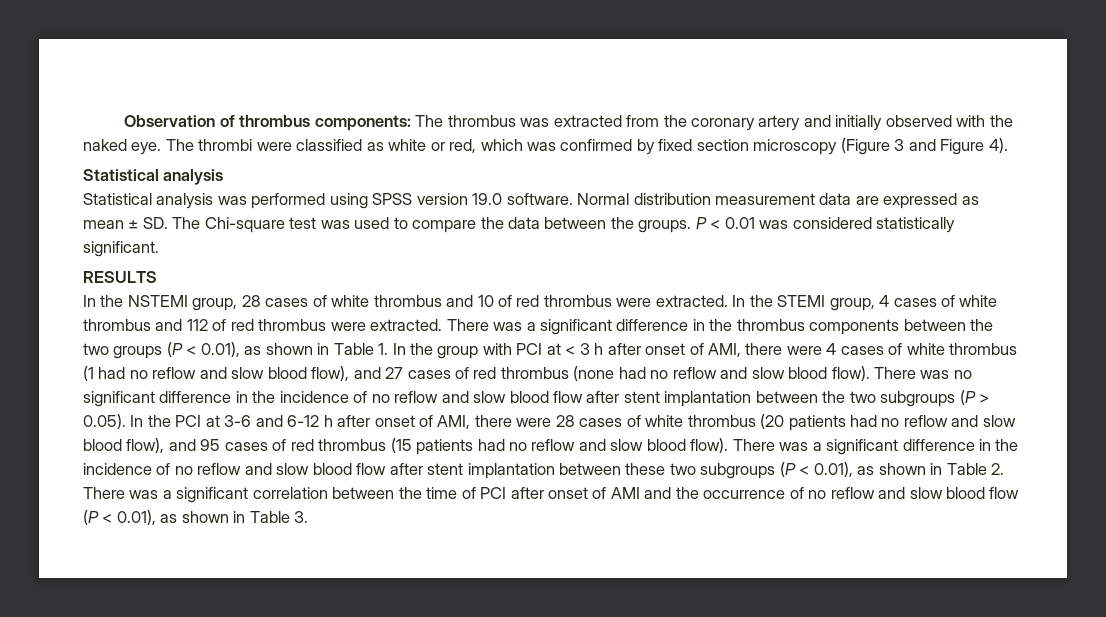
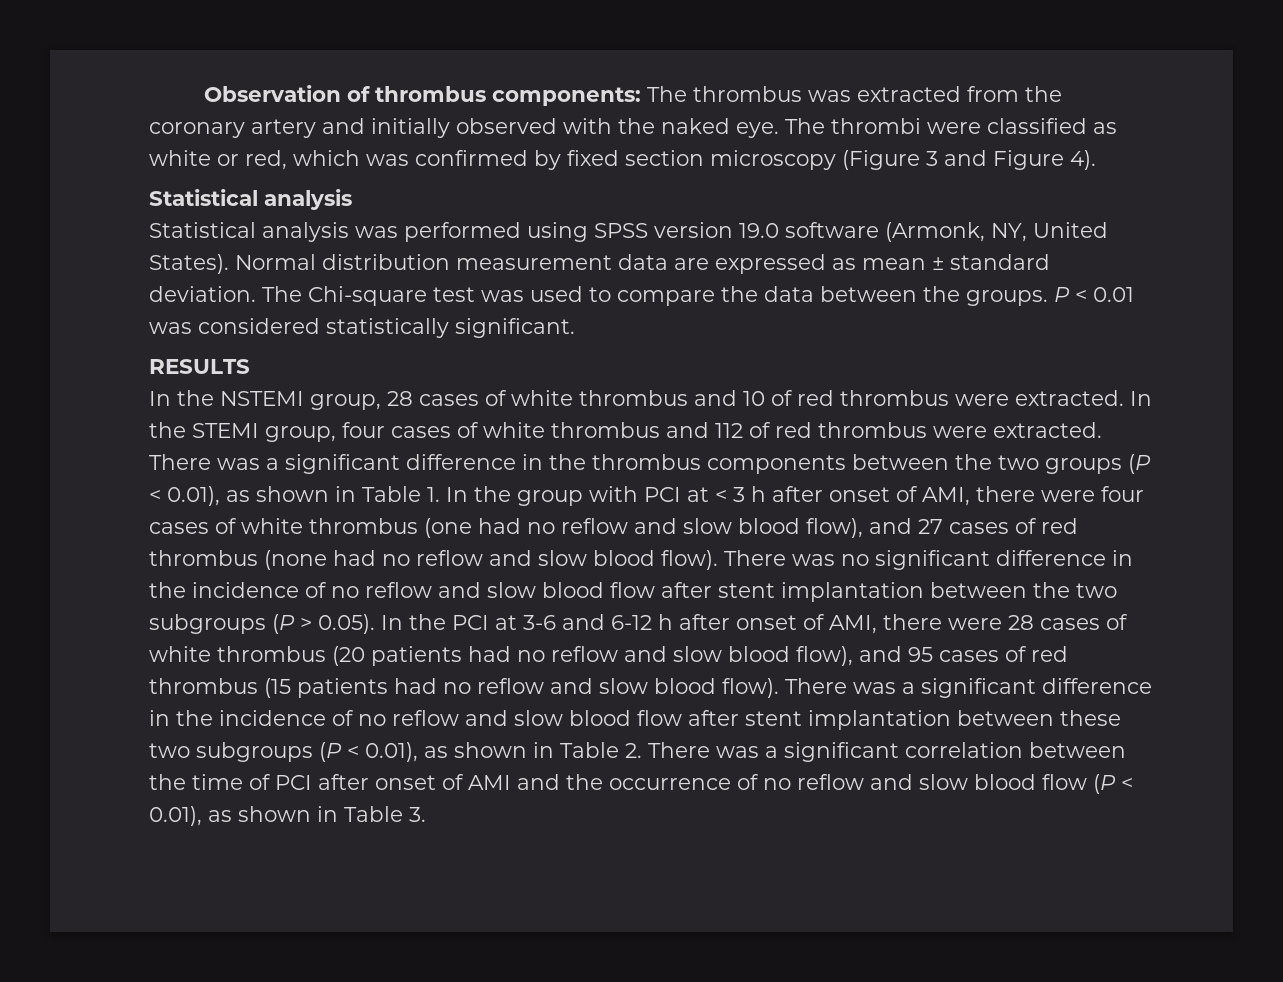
- Statistical analysis was performed using SPSS version 19.0 software.
+ Statistical analysis was performed using SPSS version 19.0 software (Armonk, NY, United States).
- Normal distribution measurement data are expressed as mean ± SD. The Chi-square test was used to compare the data between the groups.
+ Normal distribution measurement data are expressed as mean ± standard deviation. The Chi-square test was used to compare the data between the groups.
- In the STEMI group, 4 cases of white thrombus and 112 of red thrombus were extracted.
+ In the STEMI group, four cases of white thrombus and 112 of red thrombus were extracted.
- There was a significant difference in the thrombus components between the two groups (P < 0.01), as shown in Table 1. In the group with PCI at < 3 h after onset of AMI, there were 4 cases of white thrombus (1 had no reflow and slow blood flow), and 27 cases of red thrombus (none had no reflow and slow blood flow).
+ There was a significant difference in the thrombus components between the two groups (P < 0.01), as shown in Table 1. In the group with PCI at < 3 h after onset of AMI, there were four cases of white thrombus (one had no reflow and slow blood flow), and 27 cases of red thrombus (none had no reflow and slow blood flow).

